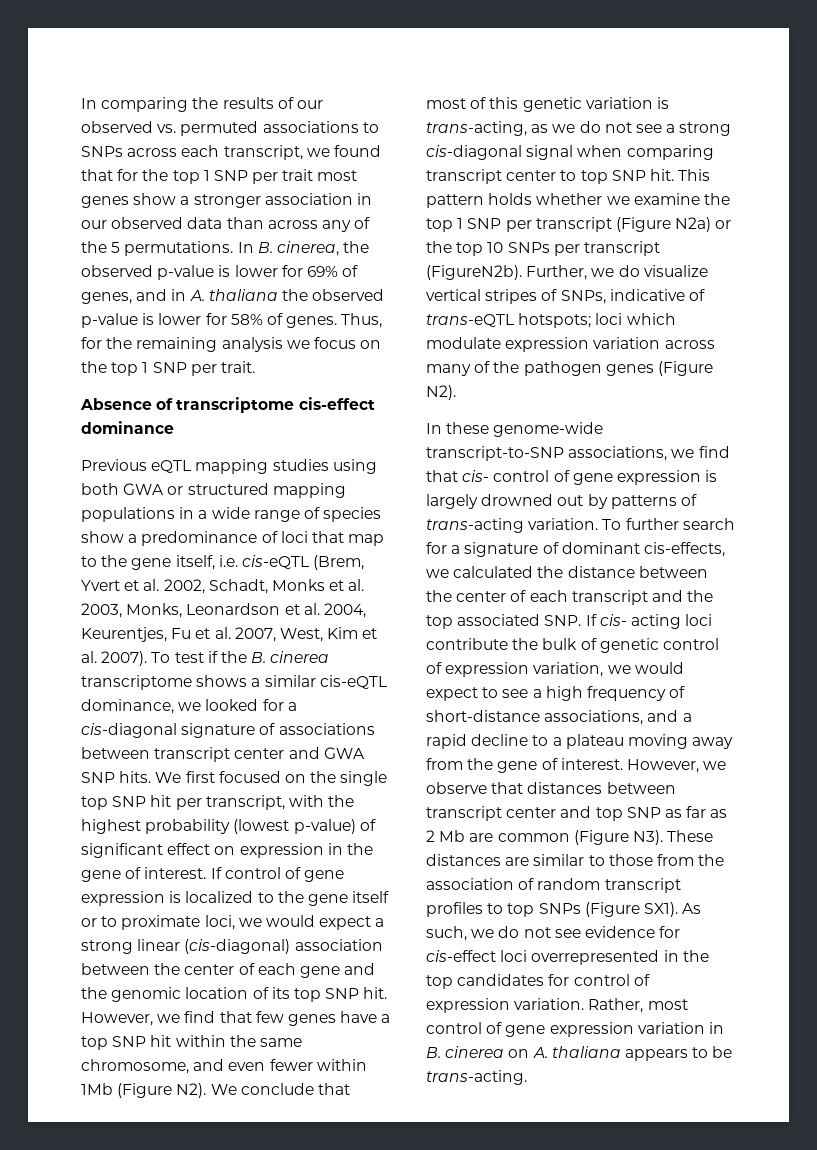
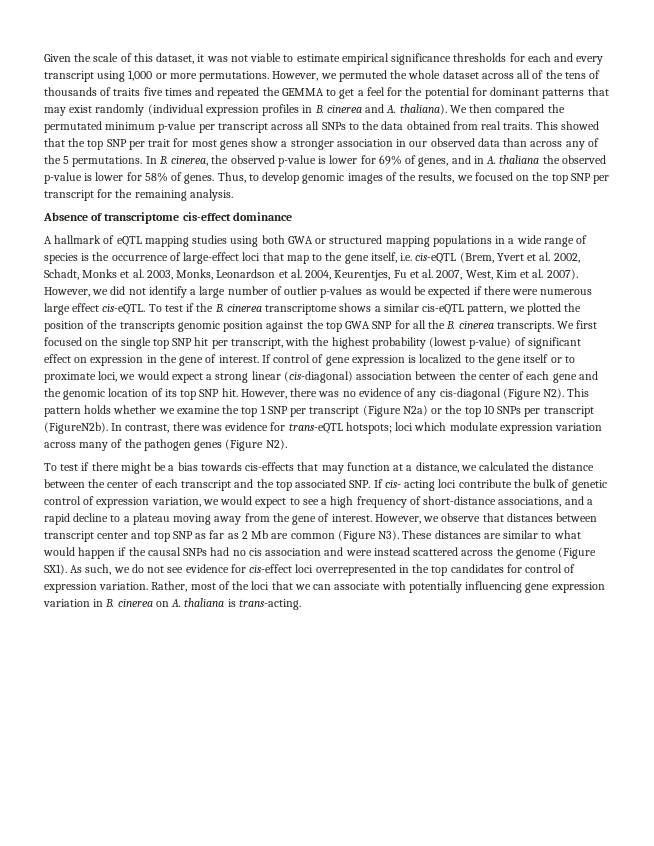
- In comparing the results of our observed vs. permuted associations to SNPs across each transcript, we found that for the top 1 SNP per trait most genes show a stronger association in our observed data than across any of the 5 permutations.
+ Given the scale of this dataset, it was not viable to estimate empirical significance thresholds for each and every transcript using 1,000 or more permutations. However, we permuted the whole dataset across all of the tens of thousands of traits five times and repeated the GEMMA to get a feel for the potential for dominant patterns that may exist randomly (individual expression profiles in B. cinerea and A. thaliana). We then compared the permutated minimum p-value per transcript across all SNPs to the data obtained from real traits. This showed that the top SNP per trait for most genes show a stronger association in our observed data than across any of the 5 permutations.
- Thus, for the remaining analysis we focus on the top 1 SNP per trait.
+ Thus, to develop genomic images of the results, we focused on the top SNP per transcript for the remaining analysis.
- Previous eQTL mapping studies using both GWA or structured mapping populations in a wide range of species show a predominance of loci that map to the gene itself, i.e. cis-eQTL (Brem, Yvert et al. 2002, Schadt, Monks et al. 2003, Monks, Leonardson et al. 2004, Keurentjes, Fu et al. 2007, West, Kim et al. 2007).
+ A hallmark of eQTL mapping studies using both GWA or structured mapping populations in a wide range of species is the occurrence of large-effect loci that map to the gene itself, i.e. cis-eQTL (Brem, Yvert et al. 2002, Schadt, Monks et al. 2003, Monks, Leonardson et al. 2004, Keurentjes, Fu et al. 2007, West, Kim et al. 2007).
+ However, we did not identify a large number of outlier p-values as would be expected if there were numerous large effect cis-eQTL.
- To test if the B. cinerea transcriptome shows a similar cis-eQTL dominance, we looked for a cis-diagonal signature of associations between transcript center and GWA SNP hits.
+ To test if the B. cinerea transcriptome shows a similar cis-eQTL pattern, we plotted the position of the transcripts genomic position against the top GWA SNP for all the B. cinerea transcripts.
- However, we find that few genes have a top SNP hit within the same chromosome, and even fewer within 1Mb (Figure N2). We conclude that most of this genetic variation is trans-acting, as we do not see a strong cis-diagonal signal when comparing transcript center to top SNP hit. This pattern holds whether we examine the top 1 SNP per transcript (Figure N2a) or the top 10 SNPs per transcript (FigureN2b).
+ However, there was no evidence of any cis-diagonal (Figure N2). This pattern holds whether we examine the top 1 SNP per transcript (Figure N2a) or the top 10 SNPs per transcript (FigureN2b).
- Further, we do visualize vertical stripes of SNPs, indicative of trans-eQTL hotspots; loci which modulate expression variation across many of the pathogen genes (Figure N2).
+ In contrast, there was evidence for trans-eQTL hotspots; loci which modulate expression variation across many of the pathogen genes (Figure N2).
- In these genome-wide transcript-to-SNP associations, we find that cis- control of gene expression is largely drowned out by patterns of trans-acting variation. To further search for a signature of dominant cis-effects, we calculated the distance between the center of each transcript and the top associated SNP. If cis- acting loci contribute the bulk of genetic control of expression variation, we would expect to see a high frequency of short-distance associations, and a rapid decline to a plateau moving away from the gene of interest.
+ To test if there might be a bias towards cis-effects that may function at a distance, we calculated the distance between the center of each transcript and the top associated SNP. If cis- acting loci contribute the bulk of genetic control of expression variation, we would expect to see a high frequency of short-distance associations, and a rapid decline to a plateau moving away from the gene of interest.
- However, we observe that distances between transcript center and top SNP as far as 2 Mb are common (Figure N3). These distances are similar to those from the association of random transcript profiles to top SNPs (Figure SX1).
+ However, we observe that distances between transcript center and top SNP as far as 2 Mb are common (Figure N3). These distances are similar to what would happen if the causal SNPs had no cis association and were instead scattered across the genome (Figure SX1).
- Rather, most control of gene expression variation in B. cinerea on A. thaliana appears to be trans-acting.
+ Rather, most of the loci that we can associate with potentially influencing gene expression variation in B. cinerea on A. thaliana is trans-acting.

